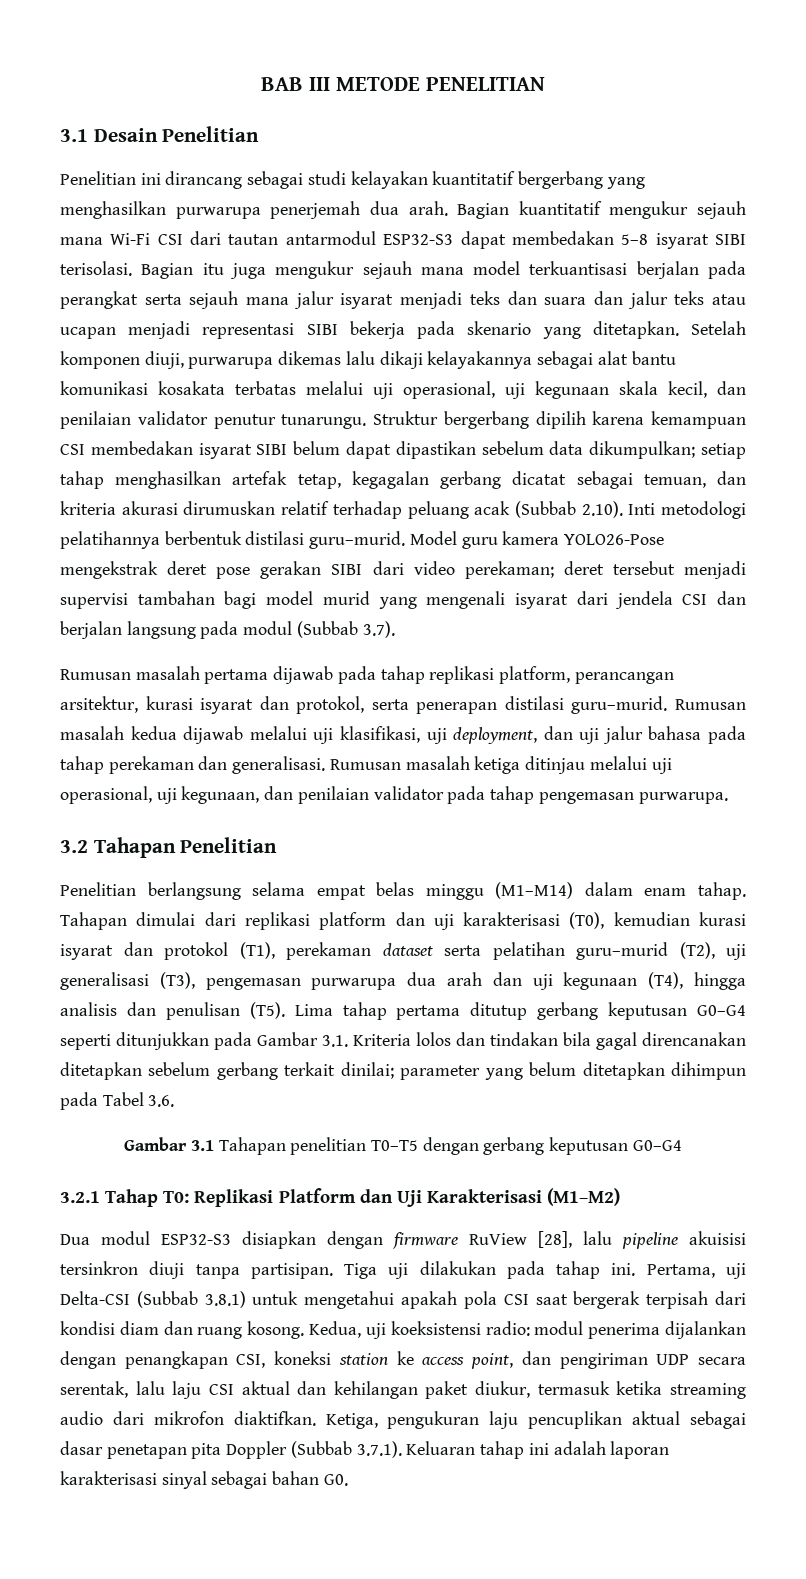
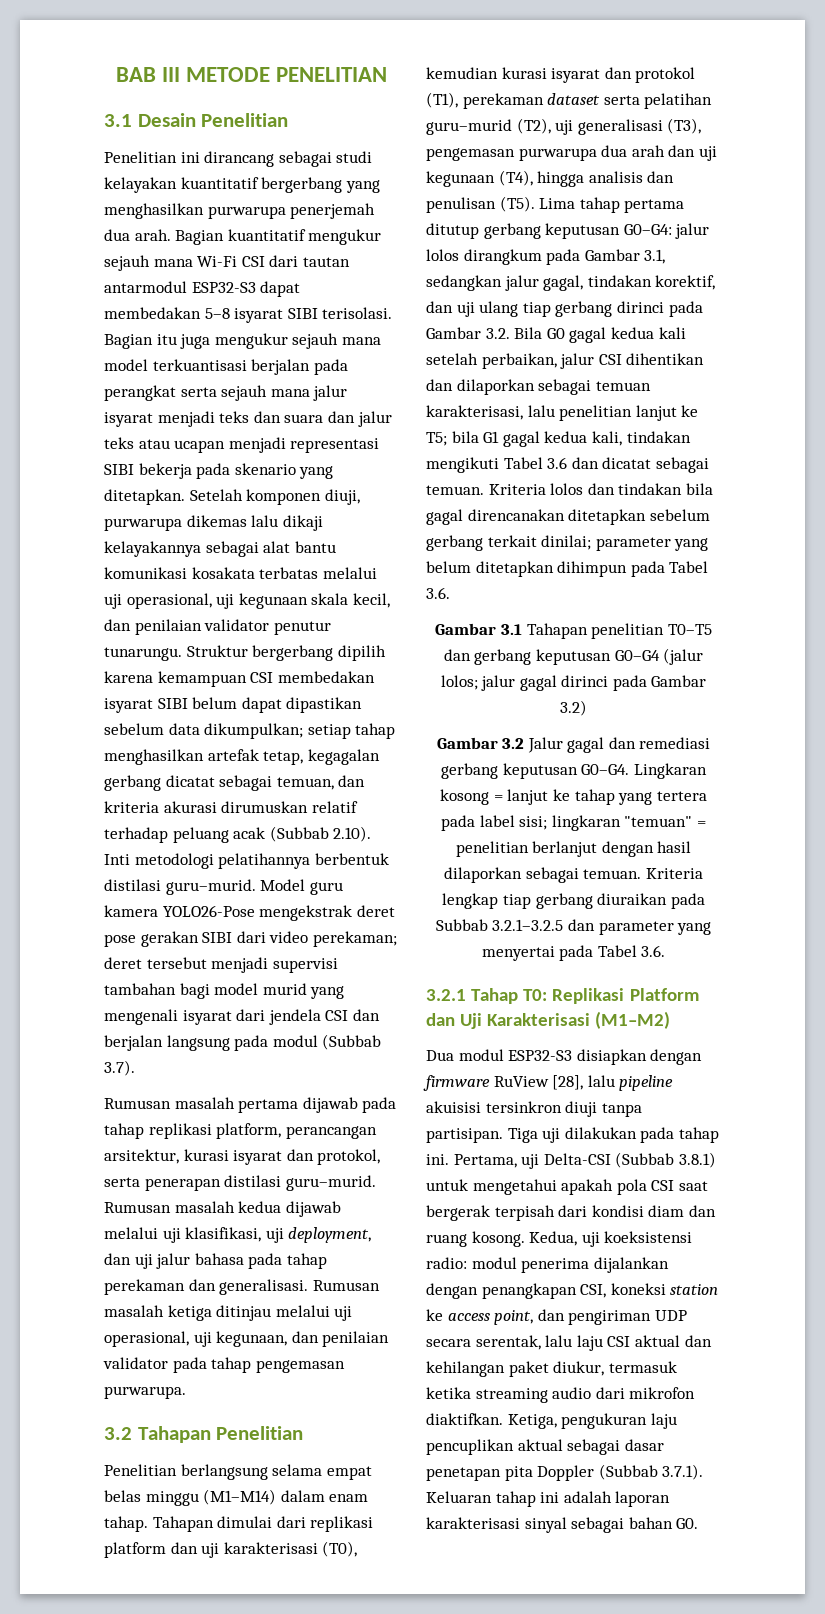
- Tahapan dimulai dari replikasi platform dan uji karakterisasi (T0), kemudian kurasi isyarat dan protokol (T1), perekaman dataset serta pelatihan guru–murid (T2), uji generalisasi (T3), pengemasan purwarupa dua arah dan uji kegunaan (T4), hingga analisis dan penulisan (T5). Lima tahap pertama ditutup gerbang keputusan G0–G4 seperti ditunjukkan pada Gambar 3.1. Kriteria lolos dan tindakan bila gagal direncanakan ditetapkan sebelum gerbang terkait dinilai;
+ Tahapan dimulai dari replikasi platform dan uji karakterisasi (T0), kemudian kurasi isyarat dan protokol (T1), perekaman dataset serta pelatihan guru–murid (T2), uji generalisasi (T3), pengemasan purwarupa dua arah dan uji kegunaan (T4), hingga analisis dan penulisan (T5). Lima tahap pertama ditutup gerbang keputusan G0–G4: jalur lolos dirangkum pada Gambar 3.1, sedangkan jalur gagal, tindakan korektif, dan uji ulang tiap gerbang dirinci pada Gambar 3.2. Bila G0 gagal kedua kali setelah perbaikan, jalur CSI dihentikan dan dilaporkan sebagai temuan karakterisasi, lalu penelitian lanjut ke T5; bila G1 gagal kedua kali, tindakan mengikuti Tabel 3.6 dan dicatat sebagai temuan. Kriteria lolos dan tindakan bila gagal direncanakan ditetapkan sebelum gerbang terkait dinilai;
- Gambar 3.1 Tahapan penelitian T0–T5 dengan gerbang keputusan G0–G4
+ Gambar 3.1 Tahapan penelitian T0–T5 dan gerbang keputusan G0–G4 (jalur lolos; jalur gagal dirinci pada Gambar 3.2)
+ Gambar 3.2 Jalur gagal dan remediasi gerbang keputusan G0–G4. Lingkaran kosong = lanjut ke tahap yang tertera pada label sisi; lingkaran "temuan" = penelitian berlanjut dengan hasil dilaporkan sebagai temuan. Kriteria lengkap tiap gerbang diuraikan pada Subbab 3.2.1–3.2.5 dan parameter yang menyertai pada Tabel 3.6.

